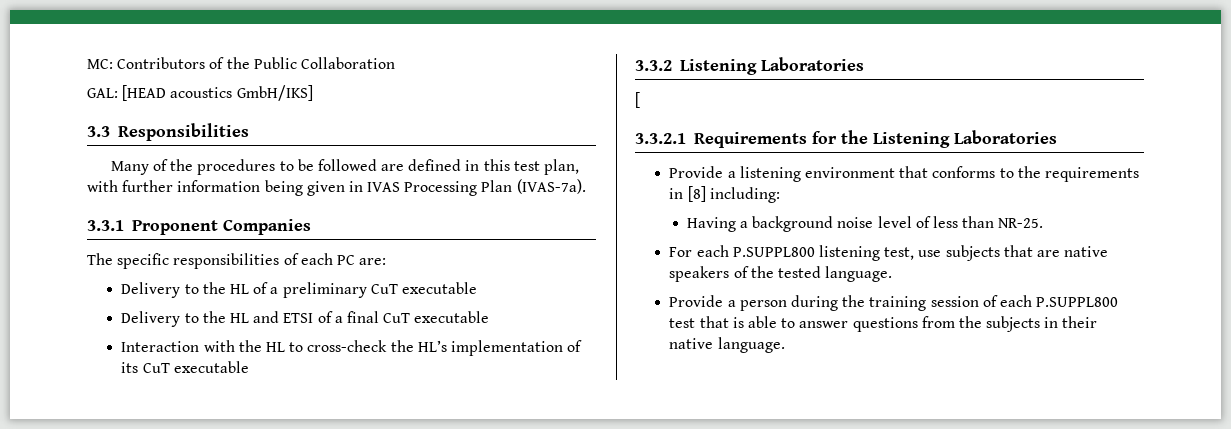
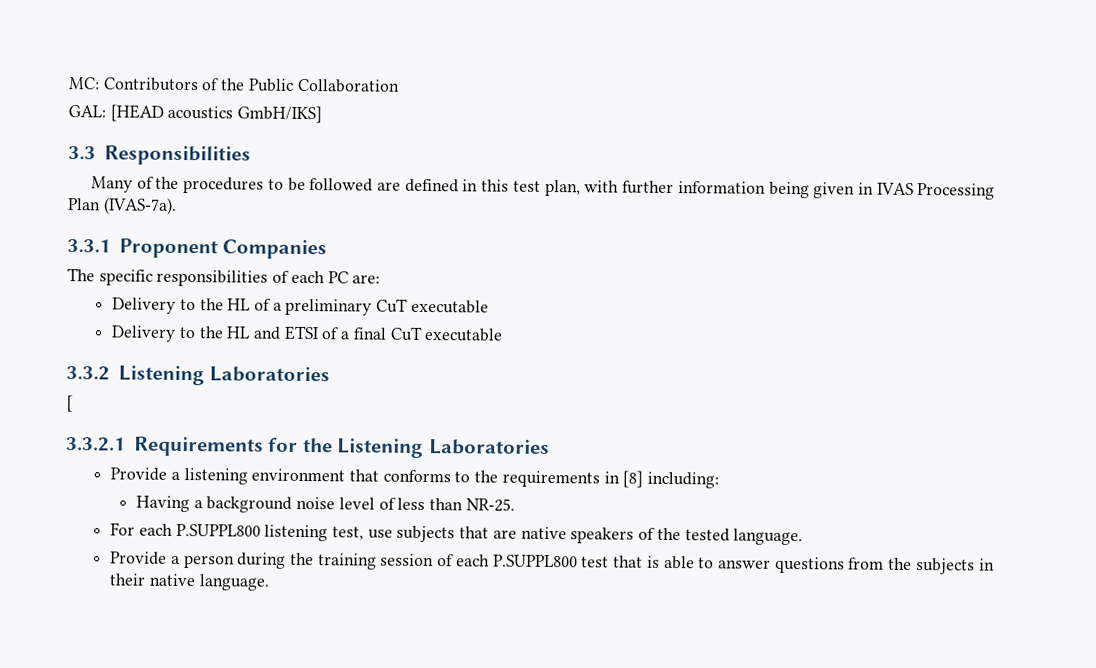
- Interaction with the HL to cross-check the HL’s implementation of its CuT executable

